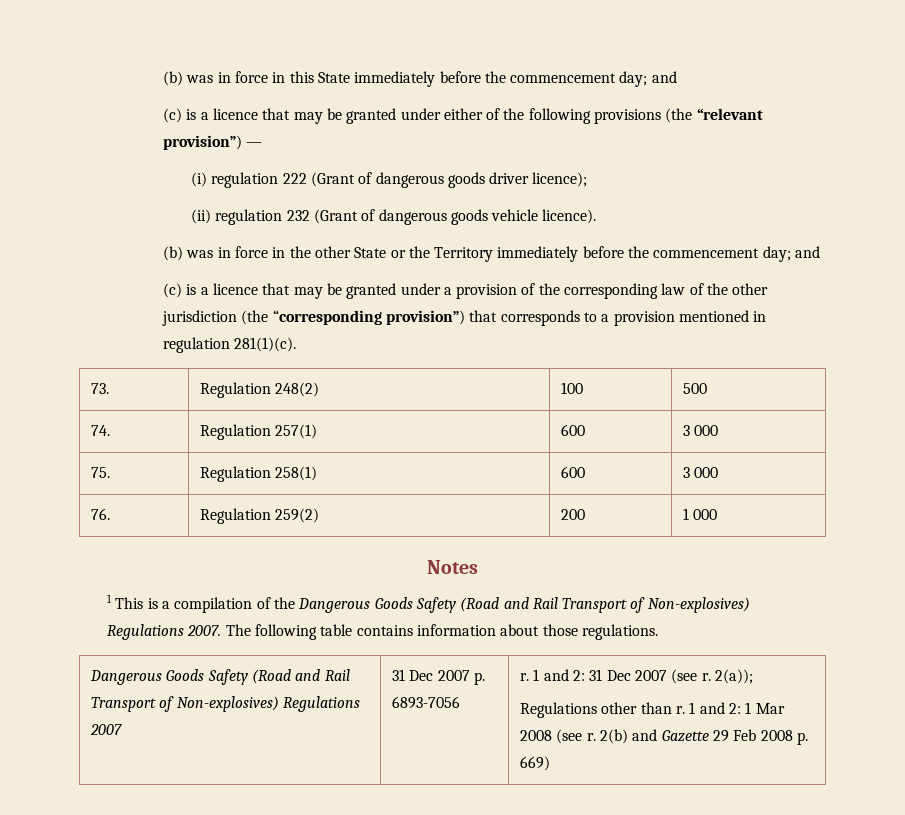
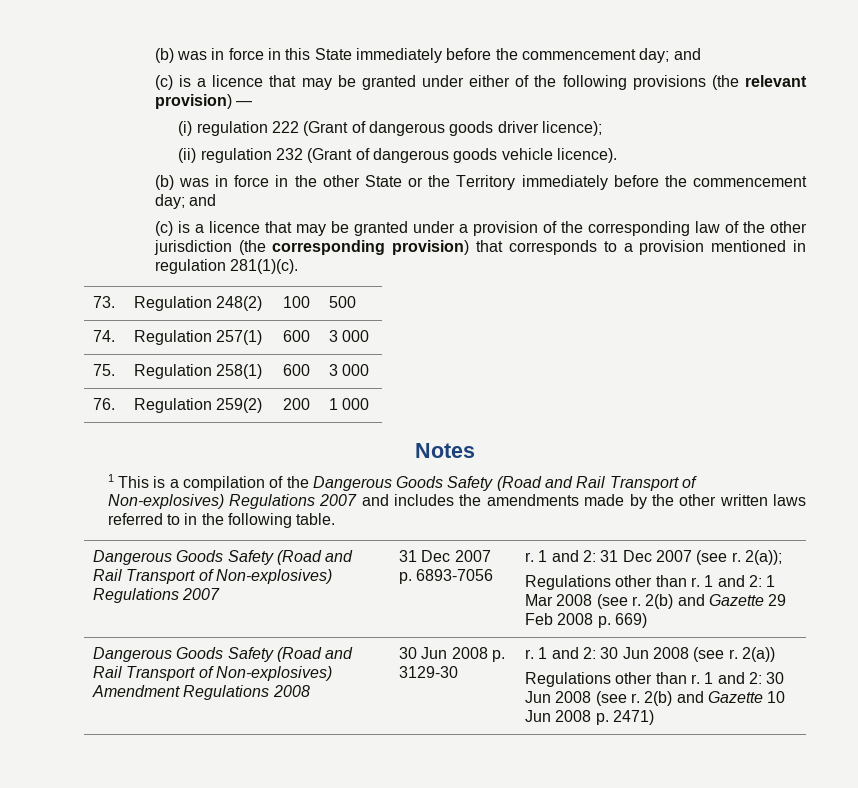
- (c) is a licence that may be granted under either of the following provisions (the “relevant provision”) —
+ (c) is a licence that may be granted under either of the following provisions (the relevant provision) —
- (c) is a licence that may be granted under a provision of the corresponding law of the other jurisdiction (the “corresponding provision”) that corresponds to a provision mentioned in regulation 281(1)(c).
+ (c) is a licence that may be granted under a provision of the corresponding law of the other jurisdiction (the corresponding provision) that corresponds to a provision mentioned in regulation 281(1)(c).
- 1 This is a compilation of the Dangerous Goods Safety (Road and Rail Transport of Non-explosives) Regulations 2007. The following table contains information about those regulations.
+ 1 This is a compilation of the Dangerous Goods Safety (Road and Rail Transport of Non-explosives) Regulations 2007 and includes the amendments made by the other written laws referred to in the following table.
+ Dangerous Goods Safety (Road and Rail Transport of Non-explosives) Amendment Regulations 2008 | 30 Jun 2008 p. 3129-30 | r. 1 and 2: 30 Jun 2008 (see r. 2(a))
+ Regulations other than r. 1 and 2: 30 Jun 2008 (see r. 2(b) and Gazette 10 Jun 2008 p. 2471)

